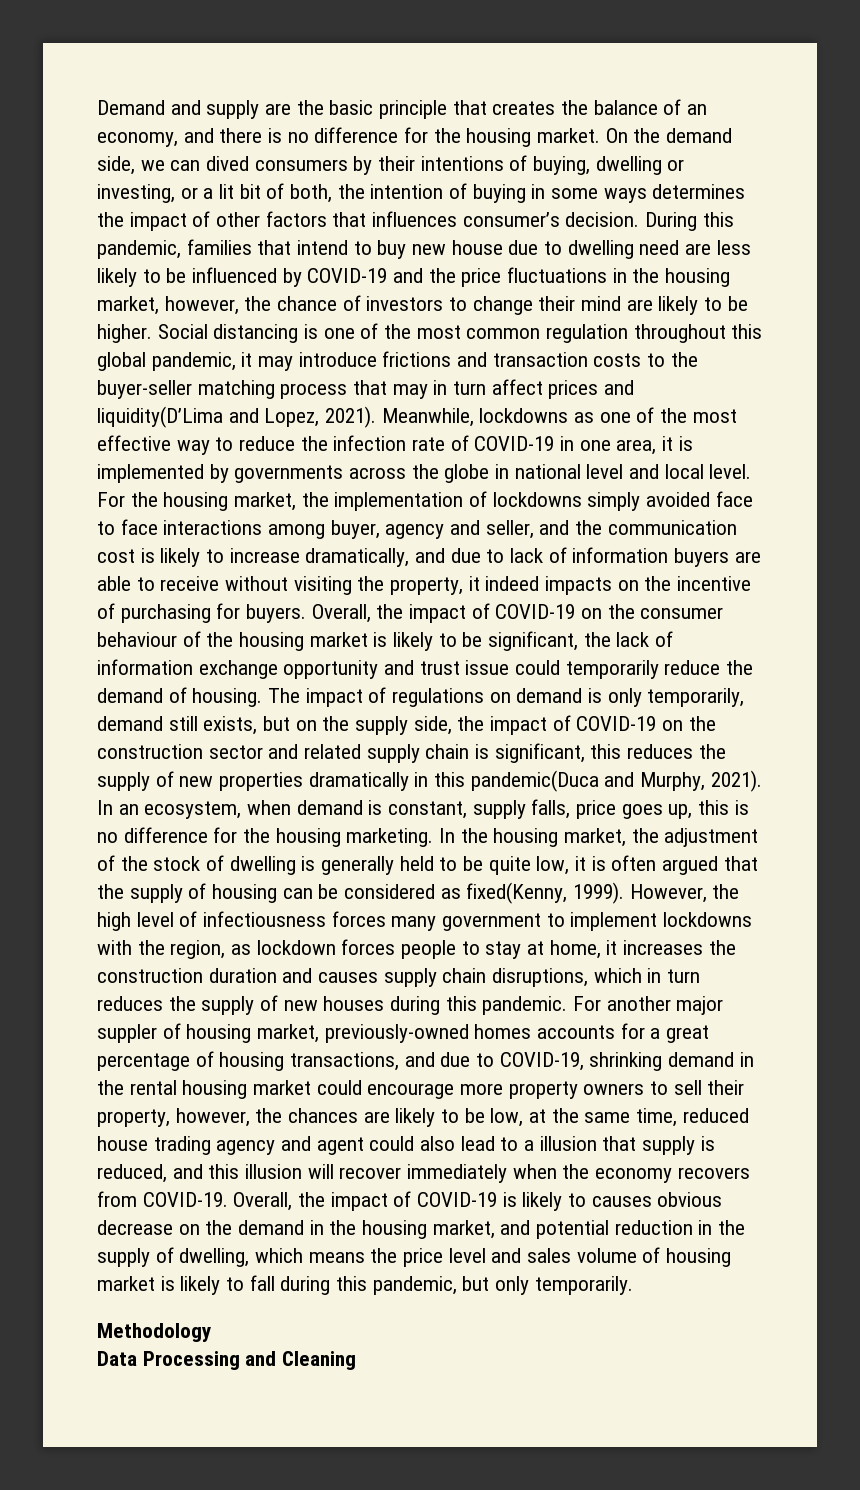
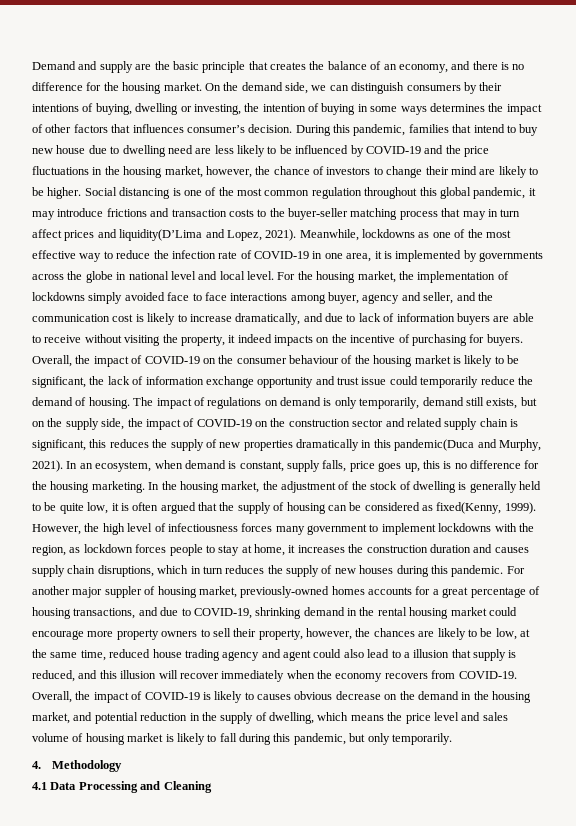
- On the demand side, we can dived consumers by their intentions of buying, dwelling or investing, or a lit bit of both, the intention of buying in some ways determines the impact of other factors that influences consumer’s decision.
+ On the demand side, we can distinguish consumers by their intentions of buying, dwelling or investing, the intention of buying in some ways determines the impact of other factors that influences consumer’s decision.
- Methodology
+ 4. Methodology
- Data Processing and Cleaning
+ 4.1 Data Processing and Cleaning

